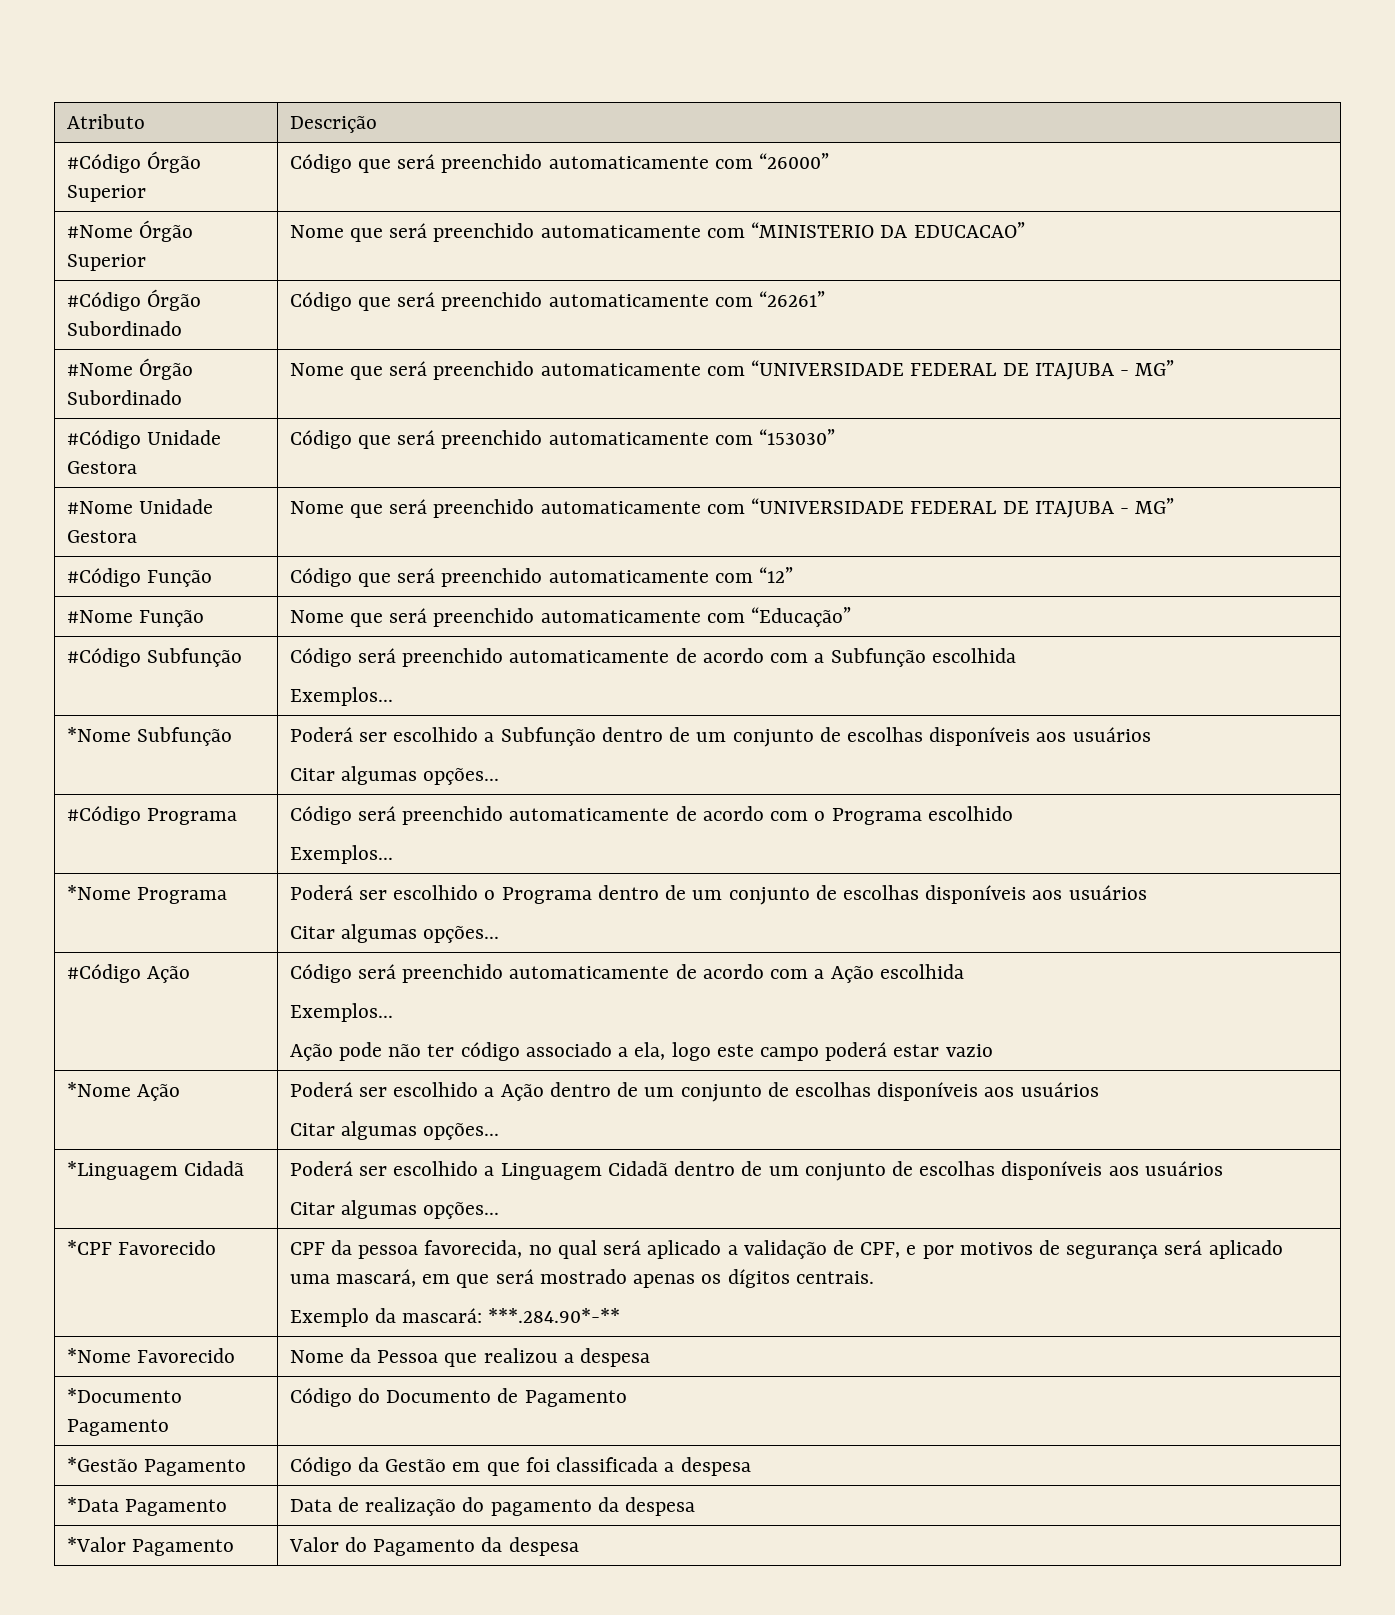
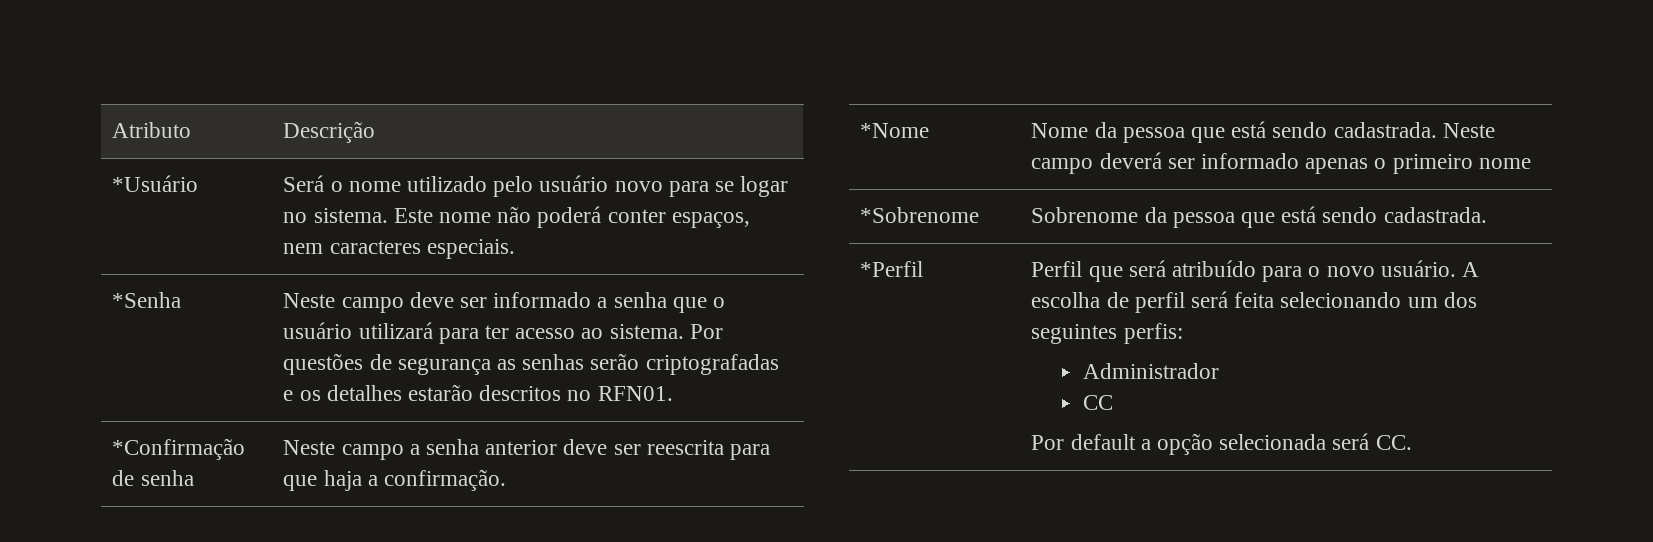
- #Código Órgão Superior | Código que será preenchido automaticamente com “26000”
- #Nome Órgão Superior | Nome que será preenchido automaticamente com “MINISTERIO DA EDUCACAO”
- #Código Órgão Subordinado | Código que será preenchido automaticamente com “26261”
- #Nome Órgão Subordinado | Nome que será preenchido automaticamente com “UNIVERSIDADE FEDERAL DE ITAJUBA - MG”
- #Código Unidade Gestora | Código que será preenchido automaticamente com “153030”
- #Nome Unidade Gestora | Nome que será preenchido automaticamente com “UNIVERSIDADE FEDERAL DE ITAJUBA - MG”
- #Código Função | Código que será preenchido automaticamente com “12”
- #Nome Função | Nome que será preenchido automaticamente com “Educação”
- #Código Subfunção | Código será preenchido automaticamente de acordo com a Subfunção escolhida
- Exemplos...
- *Nome Subfunção | Poderá ser escolhido a Subfunção dentro de um conjunto de escolhas disponíveis aos usuários
- Citar algumas opções...
- #Código Programa | Código será preenchido automaticamente de acordo com o Programa escolhido
- Exemplos...
- *Nome Programa | Poderá ser escolhido o Programa dentro de um conjunto de escolhas disponíveis aos usuários
- Citar algumas opções...
- #Código Ação | Código será preenchido automaticamente de acordo com a Ação escolhida
- Exemplos...
- Ação pode não ter código associado a ela, logo este campo poderá estar vazio
- *Nome Ação | Poderá ser escolhido a Ação dentro de um conjunto de escolhas disponíveis aos usuários
- Citar algumas opções...
- *Linguagem Cidadã | Poderá ser escolhido a Linguagem Cidadã dentro de um conjunto de escolhas disponíveis aos usuários
- Citar algumas opções...
- *CPF Favorecido | CPF da pessoa favorecida, no qual será aplicado a validação de CPF, e por motivos de segurança será aplicado uma mascará, em que será mostrado apenas os dígitos centrais.
- Exemplo da mascará: ***.284.90*-**
- *Nome Favorecido | Nome da Pessoa que realizou a despesa
- *Documento Pagamento | Código do Documento de Pagamento
- *Gestão Pagamento | Código da Gestão em que foi classificada a despesa
- *Data Pagamento | Data de realização do pagamento da despesa
- *Valor Pagamento | Valor do Pagamento da despesa
+ *Usuário | Será o nome utilizado pelo usuário novo para se logar no sistema. Este nome não poderá conter espaços, nem caracteres especiais.
+ *Senha | Neste campo deve ser informado a senha que o usuário utilizará para ter acesso ao sistema. Por questões de segurança as senhas serão criptografadas e os detalhes estarão descritos no RFN01.
+ *Confirmação de senha | Neste campo a senha anterior deve ser reescrita para que haja a confirmação.
+ *Nome | Nome da pessoa que está sendo cadastrada. Neste campo deverá ser informado apenas o primeiro nome
+ *Sobrenome | Sobrenome da pessoa que está sendo cadastrada.
+ *Perfil | Perfil que será atribuído para o novo usuário. A escolha de perfil será feita selecionando um dos seguintes perfis:
+ Administrador
+ CC
+ Por default a opção selecionada será CC.

